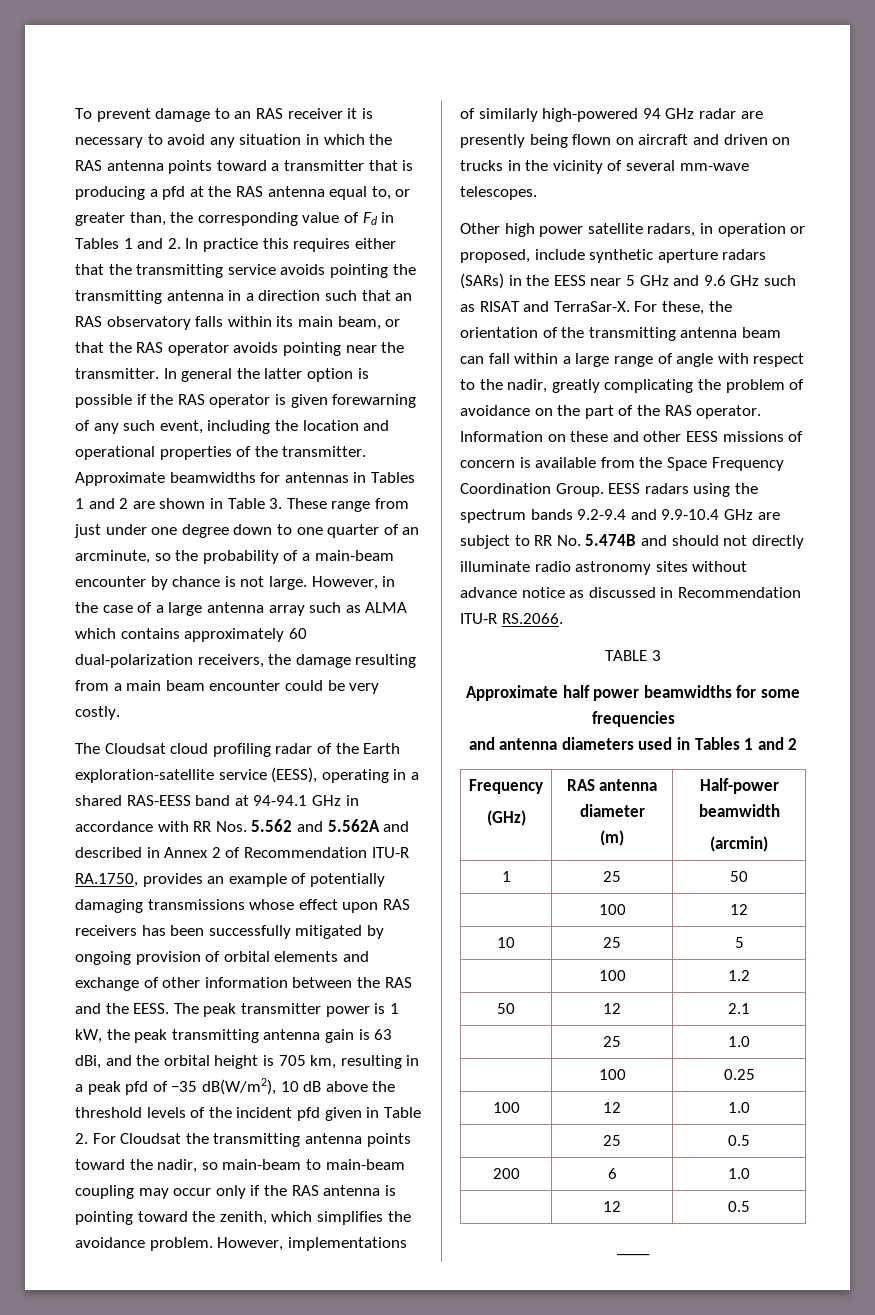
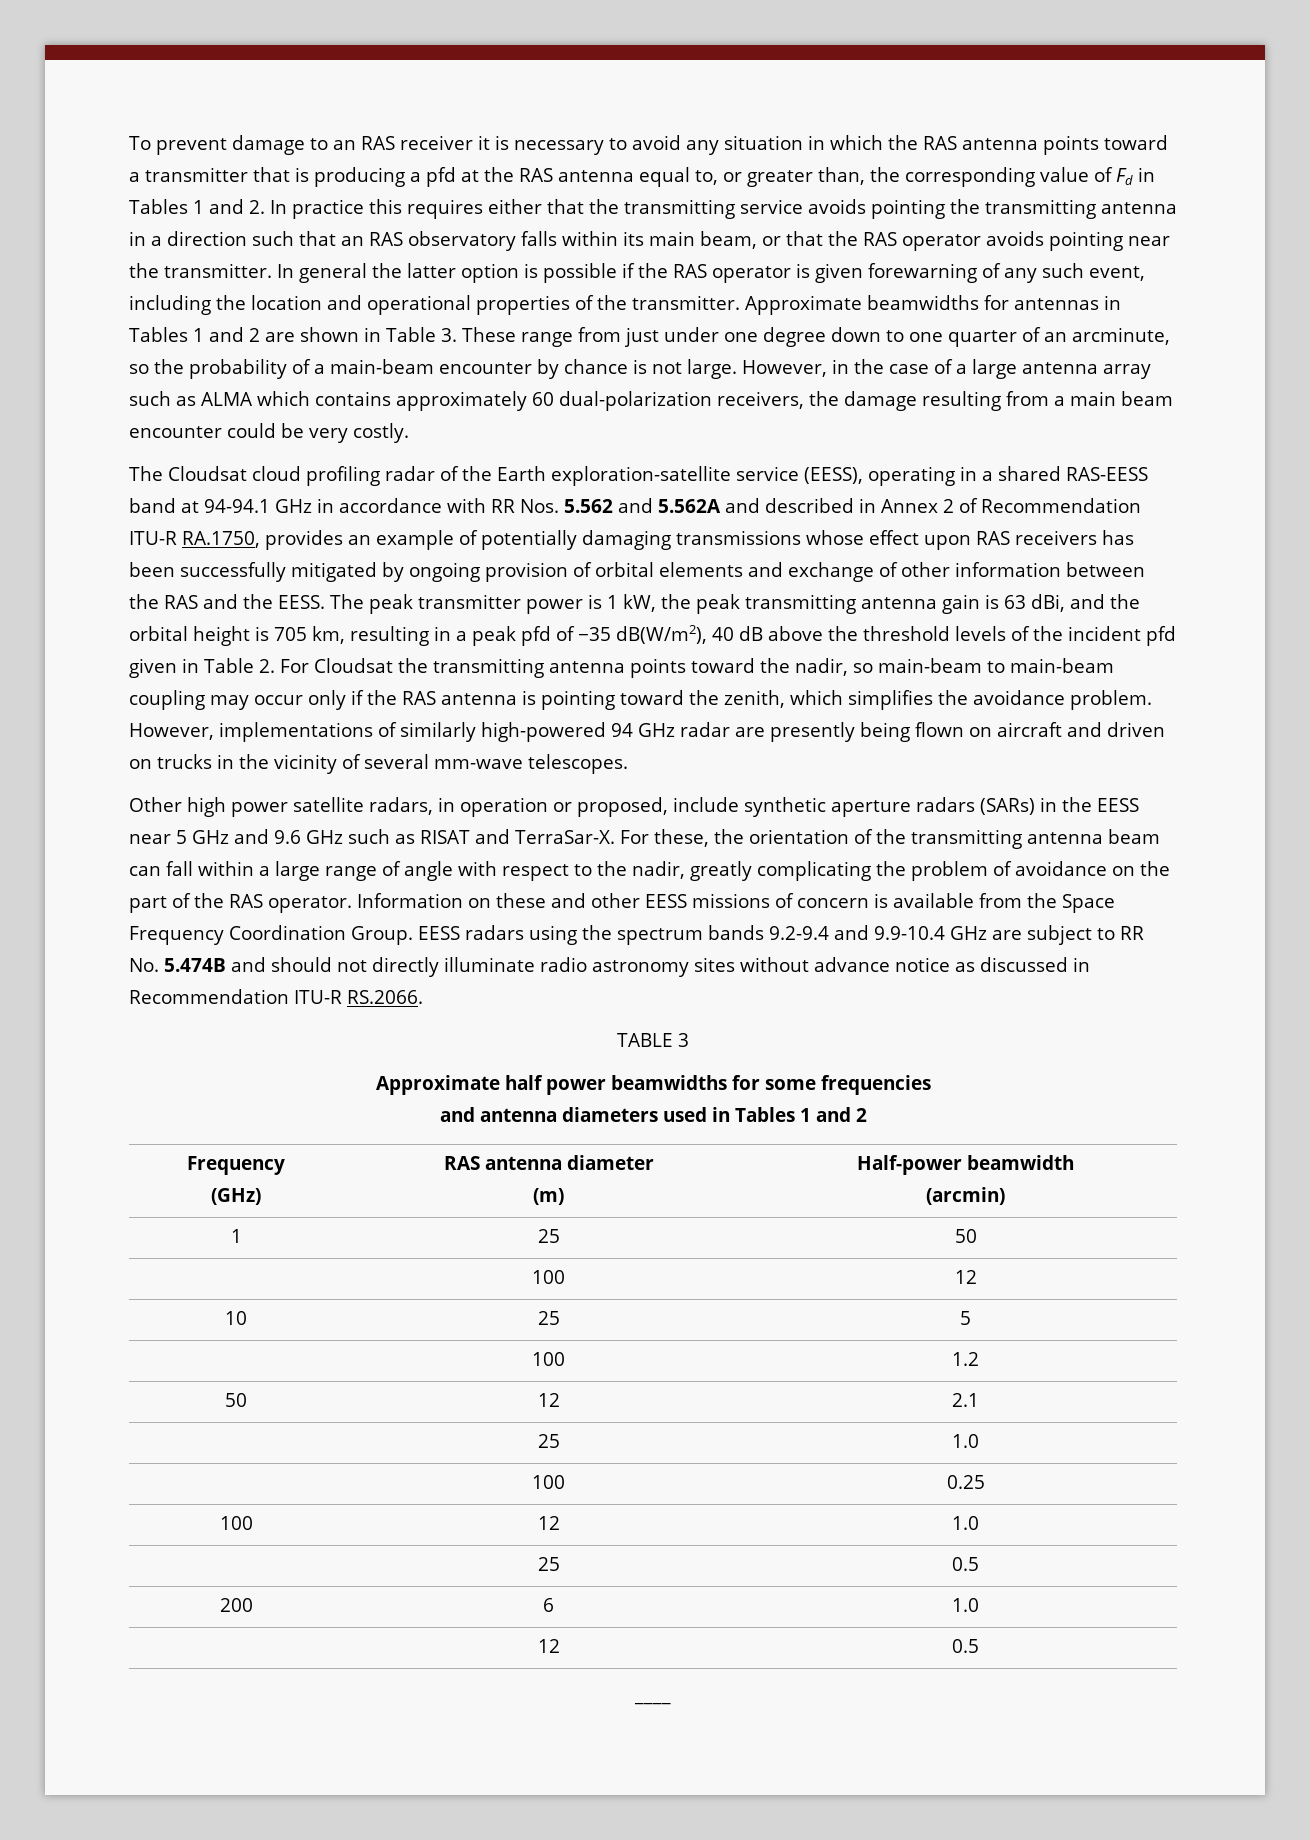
- The peak transmitter power is 1 kW, the peak transmitting antenna gain is 63 dBi, and the orbital height is 705 km, resulting in a peak pfd of −35 dB(W/m2), 10 dB above the threshold levels of the incident pfd given in Table 2. For Cloudsat the transmitting antenna points toward the nadir, so main-beam to main-beam coupling may occur only if the RAS antenna is pointing toward the zenith, which simplifies the avoidance problem.
+ The peak transmitter power is 1 kW, the peak transmitting antenna gain is 63 dBi, and the orbital height is 705 km, resulting in a peak pfd of −35 dB(W/m2), 40 dB above the threshold levels of the incident pfd given in Table 2. For Cloudsat the transmitting antenna points toward the nadir, so main-beam to main-beam coupling may occur only if the RAS antenna is pointing toward the zenith, which simplifies the avoidance problem.

